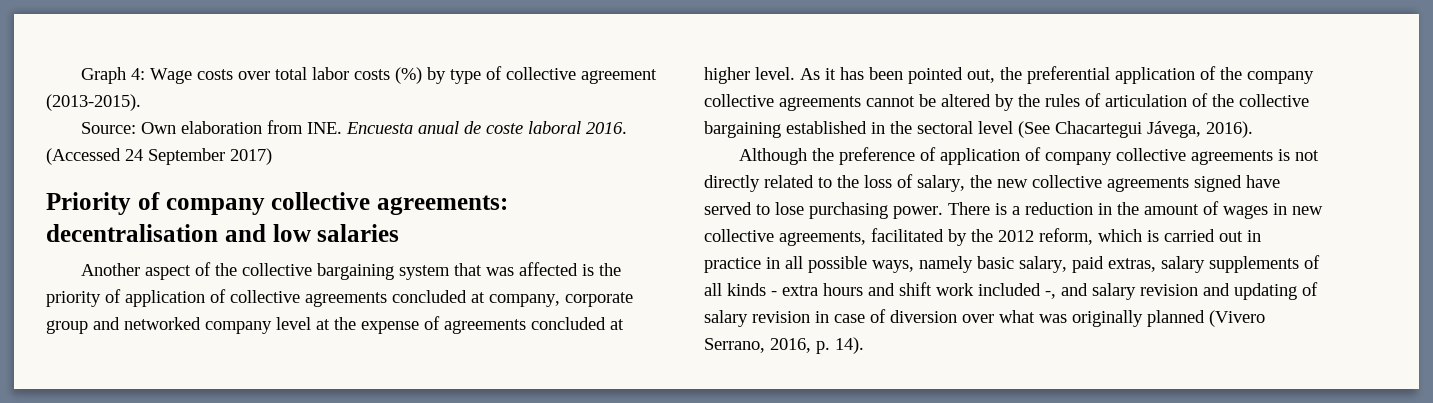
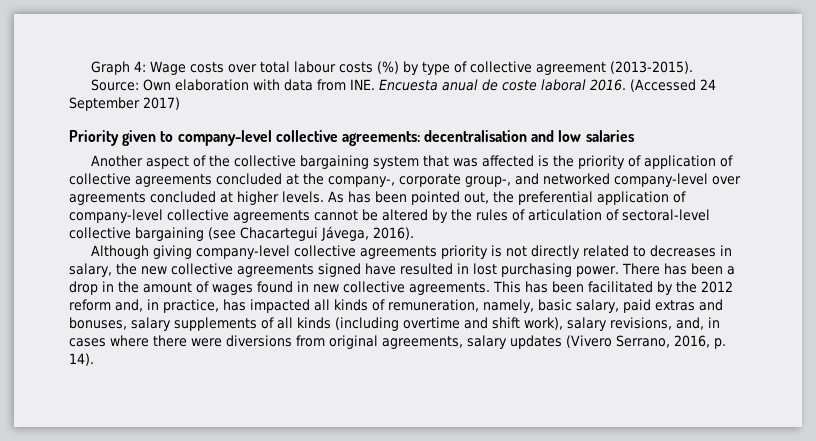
- Graph 4: Wage costs over total labor costs (%) by type of collective agreement (2013-2015).
+ Graph 4: Wage costs over total labour costs (%) by type of collective agreement (2013-2015).
- Source: Own elaboration from INE. Encuesta anual de coste laboral 2016.
+ Source: Own elaboration with data from INE. Encuesta anual de coste laboral 2016.
- Priority of company collective agreements: decentralisation and low salaries
+ Priority given to company-level collective agreements: decentralisation and low salaries
- Another aspect of the collective bargaining system that was affected is the priority of application of collective agreements concluded at company, corporate group and networked company level at the expense of agreements concluded at higher level. As it has been pointed out, the preferential application of the company collective agreements cannot be altered by the rules of articulation of the collective bargaining established in the sectoral level (See Chacartegui Jávega, 2016).
- Although the preference of application of company collective agreements is not directly related to the loss of salary, the new collective agreements signed have served to lose purchasing power. There is a reduction in the amount of wages in new collective agreements, facilitated by the 2012 reform, which is carried out in practice in all possible ways, namely basic salary, paid extras, salary supplements of all kinds - extra hours and shift work included -, and salary revision and updating of salary revision in case of diversion over what was originally planned (Vivero Serrano, 2016, p. 14).
+ Another aspect of the collective bargaining system that was affected is the priority of application of collective agreements concluded at the company-, corporate group-, and networked company-level over agreements concluded at higher levels. As has been pointed out, the preferential application of company-level collective agreements cannot be altered by the rules of articulation of sectoral-level collective bargaining (see Chacartegui Jávega, 2016).
+ Although giving company-level collective agreements priority is not directly related to decreases in salary, the new collective agreements signed have resulted in lost purchasing power. There has been a drop in the amount of wages found in new collective agreements. This has been facilitated by the 2012 reform and, in practice, has impacted all kinds of remuneration, namely, basic salary, paid extras and bonuses, salary supplements of all kinds (including overtime and shift work), salary revisions, and, in cases where there were diversions from original agreements, salary updates (Vivero Serrano, 2016, p. 14).

